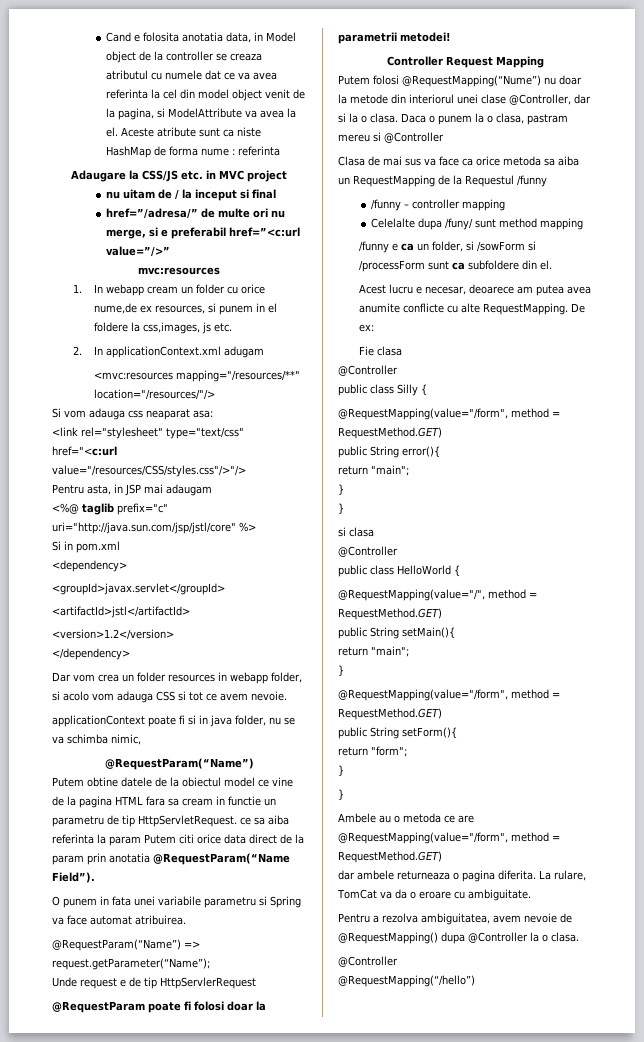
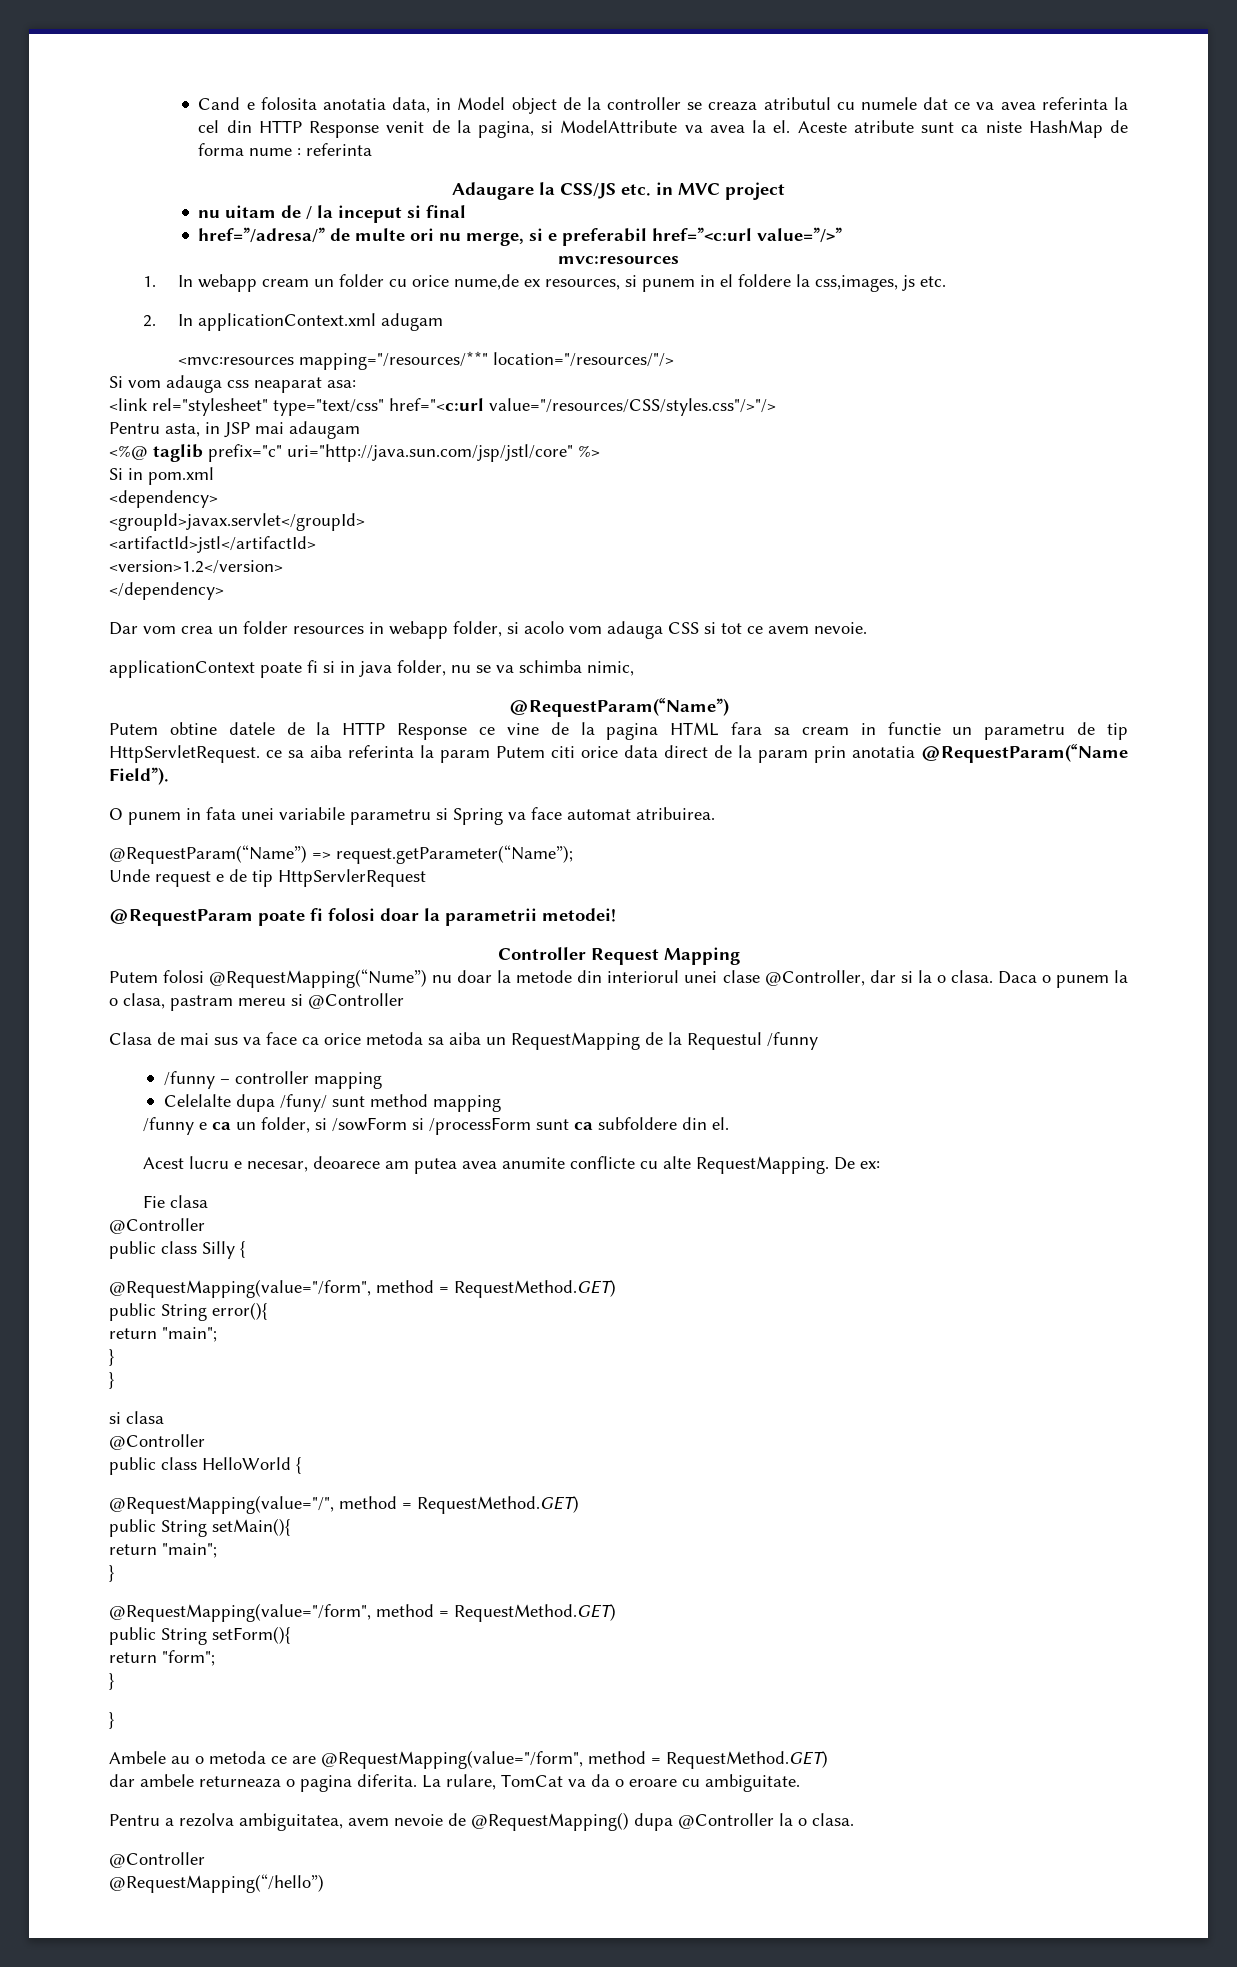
- Cand e folosita anotatia data, in Model object de la controller se creaza atributul cu numele dat ce va avea referinta la cel din model object venit de la pagina, si ModelAttribute va avea la el.
+ Cand e folosita anotatia data, in Model object de la controller se creaza atributul cu numele dat ce va avea referinta la cel din HTTP Response venit de la pagina, si ModelAttribute va avea la el.
- Putem obtine datele de la obiectul model ce vine de la pagina HTML fara sa cream in functie un parametru de tip HttpServletRequest. ce sa aiba referinta la param Putem citi orice data direct de la param prin anotatia @RequestParam(“Name Field”).
+ Putem obtine datele de la HTTP Response ce vine de la pagina HTML fara sa cream in functie un parametru de tip HttpServletRequest. ce sa aiba referinta la param Putem citi orice data direct de la param prin anotatia @RequestParam(“Name Field”).

